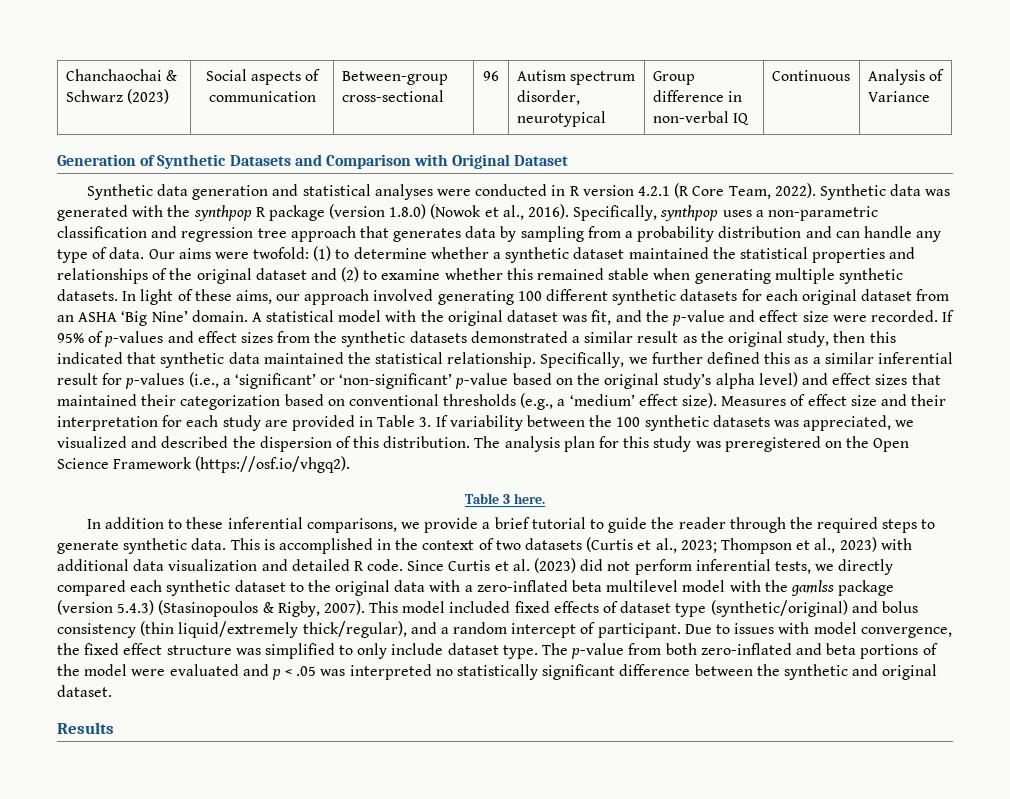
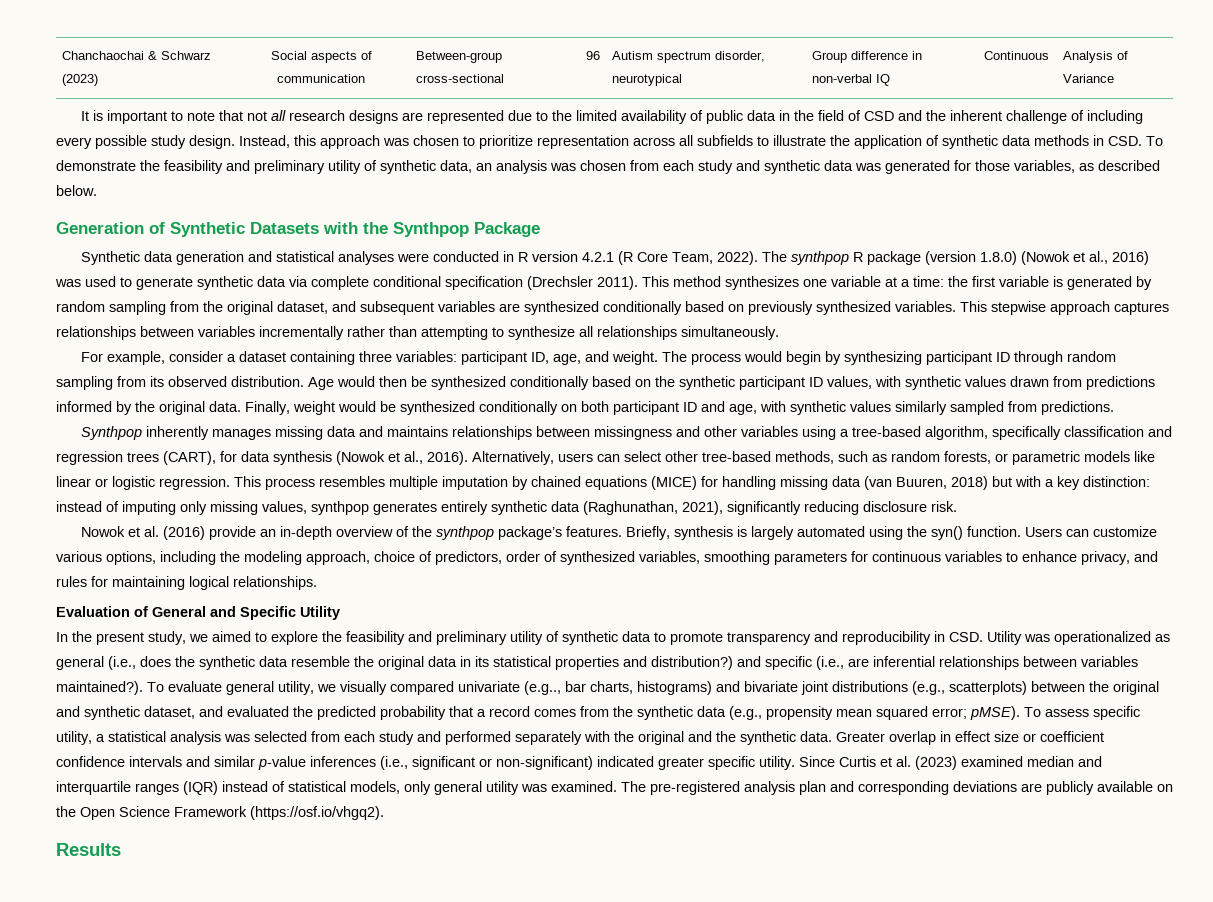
+ It is important to note that not all research designs are represented due to the limited availability of public data in the field of CSD and the inherent challenge of including every possible study design. Instead, this approach was chosen to prioritize representation across all subfields to illustrate the application of synthetic data methods in CSD. To demonstrate the feasibility and preliminary utility of synthetic data, an analysis was chosen from each study and synthetic data was generated for those variables, as described below.
- Generation of Synthetic Datasets and Comparison with Original Dataset
+ Generation of Synthetic Datasets with the Synthpop Package
- Synthetic data was generated with the synthpop R package (version 1.8.0) (Nowok et al., 2016). Specifically, synthpop uses a non-parametric classification and regression tree approach that generates data by sampling from a probability distribution and can handle any type of data. Our aims were twofold: (1) to determine whether a synthetic dataset maintained the statistical properties and relationships of the original dataset and (2) to examine whether this remained stable when generating multiple synthetic datasets. In light of these aims, our approach involved generating 100 different synthetic datasets for each original dataset from an ASHA ‘Big Nine’ domain. A statistical model with the original dataset was fit, and the p-value and effect size were recorded. If 95% of p-values and effect sizes from the synthetic datasets demonstrated a similar result as the original study, then this indicated that synthetic data maintained the statistical relationship. Specifically, we further defined this as a similar inferential result for p-values (i.e., a ‘significant’ or ‘non-significant’ p-value based on the original study’s alpha level) and effect sizes that maintained their categorization based on conventional thresholds (e.g., a ‘medium’ effect size). Measures of effect size and their interpretation for each study are provided in Table 3. If variability between the 100 synthetic datasets was appreciated, we visualized and described the dispersion of this distribution. The analysis plan for this study was preregistered on the Open Science Framework (https://osf.io/vhgq2).
+ The synthpop R package (version 1.8.0) (Nowok et al., 2016) was used to generate synthetic data via complete conditional specification (Drechsler 2011). This method synthesizes one variable at a time: the first variable is generated by random sampling from the original dataset, and subsequent variables are synthesized conditionally based on previously synthesized variables. This stepwise approach captures relationships between variables incrementally rather than attempting to synthesize all relationships simultaneously.
+ For example, consider a dataset containing three variables: participant ID, age, and weight. The process would begin by synthesizing participant ID through random sampling from its observed distribution. Age would then be synthesized conditionally based on the synthetic participant ID values, with synthetic values drawn from predictions informed by the original data. Finally, weight would be synthesized conditionally on both participant ID and age, with synthetic values similarly sampled from predictions.
+ Synthpop inherently manages missing data and maintains relationships between missingness and other variables using a tree-based algorithm, specifically classification and regression trees (CART), for data synthesis (Nowok et al., 2016). Alternatively, users can select other tree-based methods, such as random forests, or parametric models like linear or logistic regression. This process resembles multiple imputation by chained equations (MICE) for handling missing data (van Buuren, 2018) but with a key distinction: instead of imputing only missing values, synthpop generates entirely synthetic data (Raghunathan, 2021), significantly reducing disclosure risk.
+ Nowok et al. (2016) provide an in-depth overview of the synthpop package’s features. Briefly, synthesis is largely automated using the syn() function. Users can customize various options, including the modeling approach, choice of predictors, order of synthesized variables, smoothing parameters for continuous variables to enhance privacy, and rules for maintaining logical relationships.
+ Evaluation of General and Specific Utility
+ In the present study, we aimed to explore the feasibility and preliminary utility of synthetic data to promote transparency and reproducibility in CSD. Utility was operationalized as general (i.e., does the synthetic data resemble the original data in its statistical properties and distribution?) and specific (i.e., are inferential relationships between variables maintained?). To evaluate general utility, we visually compared univariate (e.g.., bar charts, histograms) and bivariate joint distributions (e.g., scatterplots) between the original and synthetic dataset, and evaluated the predicted probability that a record comes from the synthetic data (e.g., propensity mean squared error; pMSE). To assess specific utility, a statistical analysis was selected from each study and performed separately with the original and the synthetic data. Greater overlap in effect size or coefficient confidence intervals and similar p-value inferences (i.e., significant or non-significant) indicated greater specific utility. Since Curtis et al. (2023) examined median and interquartile ranges (IQR) instead of statistical models, only general utility was examined. The pre-registered analysis plan and corresponding deviations are publicly available on the Open Science Framework (https://osf.io/vhgq2).
- Table 3 here.
- In addition to these inferential comparisons, we provide a brief tutorial to guide the reader through the required steps to generate synthetic data. This is accomplished in the context of two datasets (Curtis et al., 2023; Thompson et al., 2023) with additional data visualization and detailed R code. Since Curtis et al. (2023) did not perform inferential tests, we directly compared each synthetic dataset to the original data with a zero-inflated beta multilevel model with the gamlss package (version 5.4.3) (Stasinopoulos & Rigby, 2007). This model included fixed effects of dataset type (synthetic/original) and bolus consistency (thin liquid/extremely thick/regular), and a random intercept of participant. Due to issues with model convergence, the fixed effect structure was simplified to only include dataset type. The p-value from both zero-inflated and beta portions of the model were evaluated and p < .05 was interpreted no statistically significant difference between the synthetic and original dataset.

